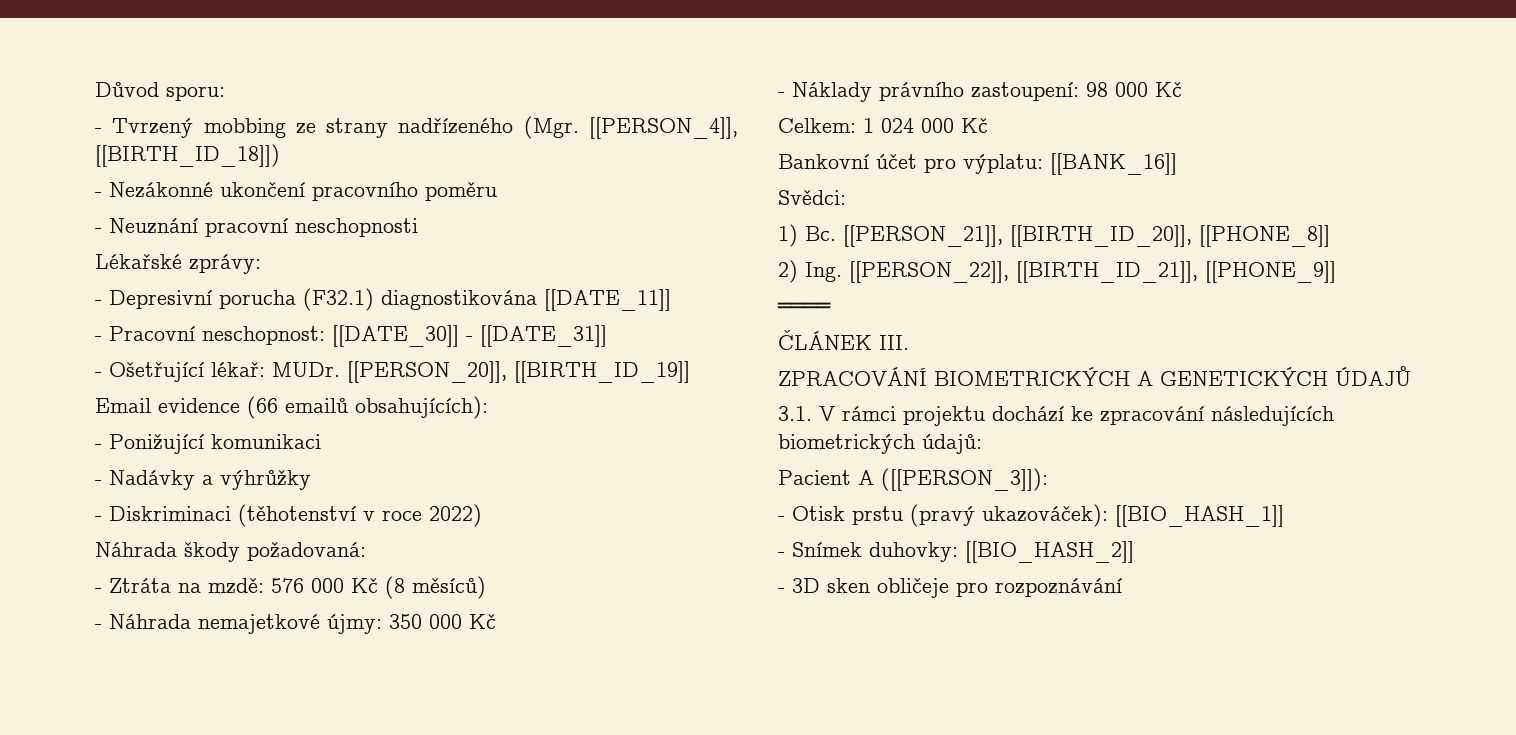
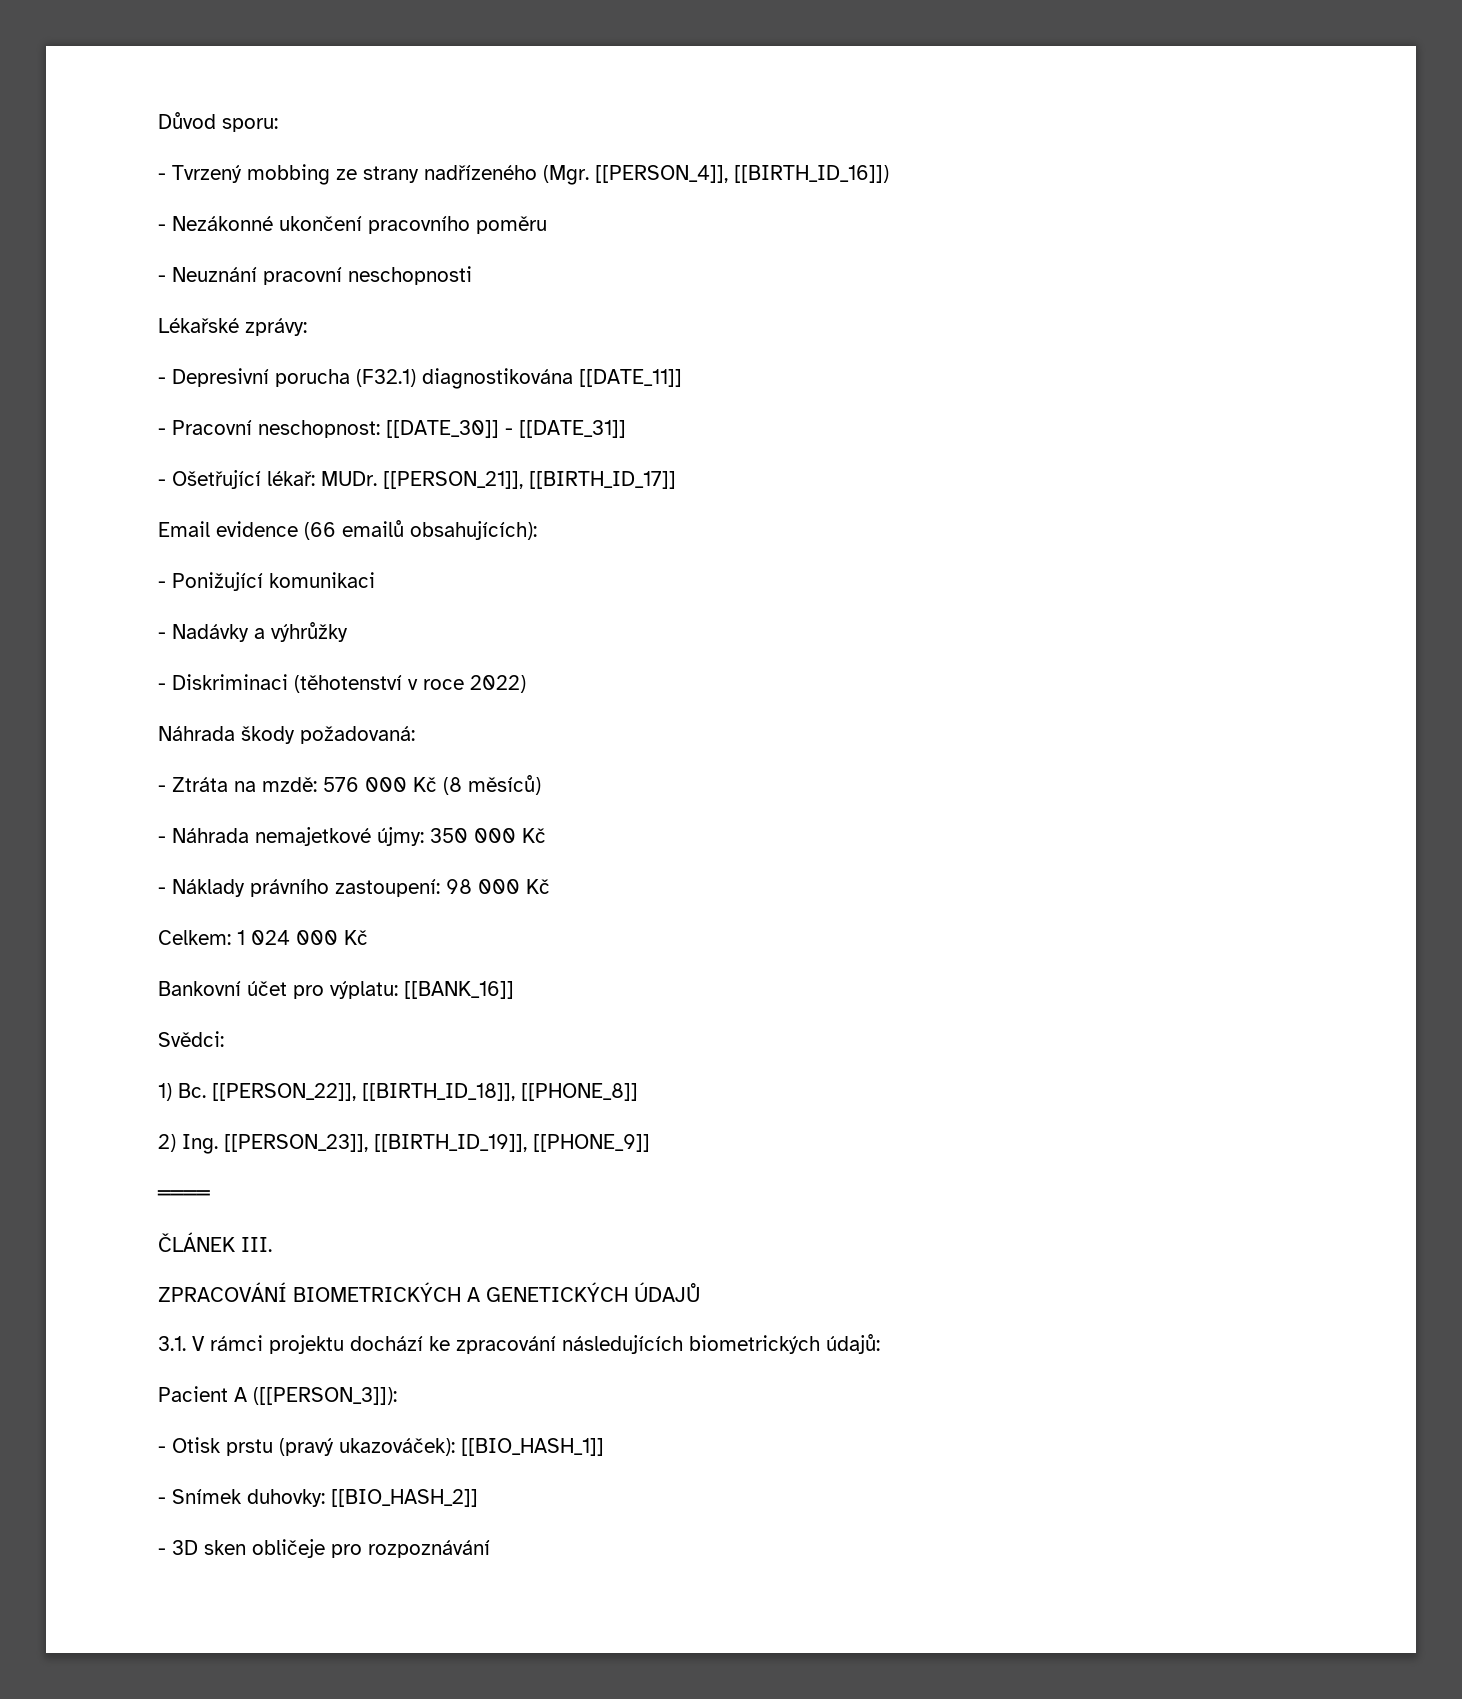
- - Tvrzený mobbing ze strany nadřízeného (Mgr. [[PERSON_4]], [[BIRTH_ID_18]])
+ - Tvrzený mobbing ze strany nadřízeného (Mgr. [[PERSON_4]], [[BIRTH_ID_16]])
- [[PERSON_20]], [[BIRTH_ID_19]]
+ [[PERSON_21]], [[BIRTH_ID_17]]
- 1) Bc. [[PERSON_21]], [[BIRTH_ID_20]], [[PHONE_8]]
+ 1) Bc. [[PERSON_22]], [[BIRTH_ID_18]], [[PHONE_8]]
- 2) Ing. [[PERSON_22]], [[BIRTH_ID_21]], [[PHONE_9]]
+ 2) Ing. [[PERSON_23]], [[BIRTH_ID_19]], [[PHONE_9]]

